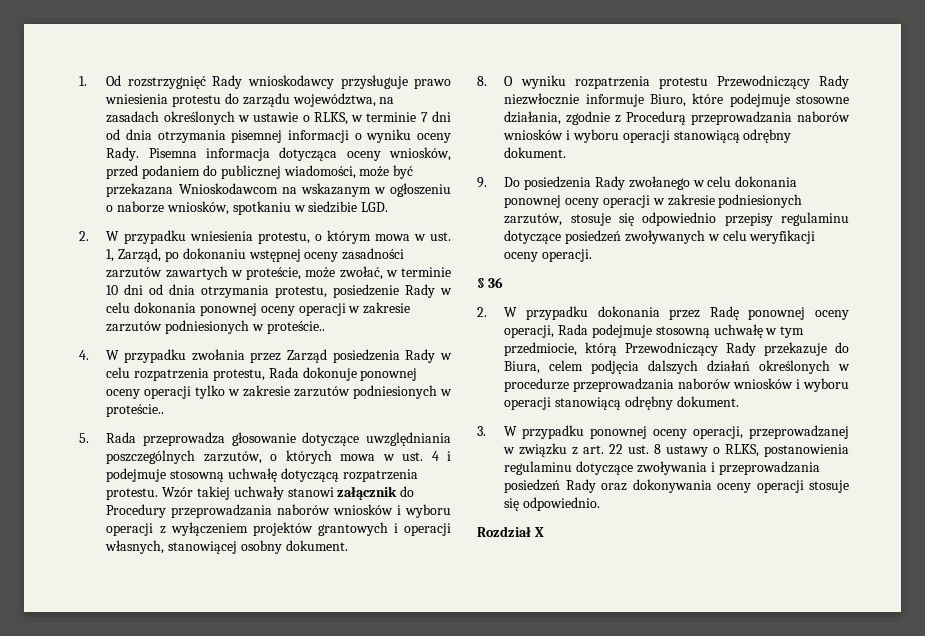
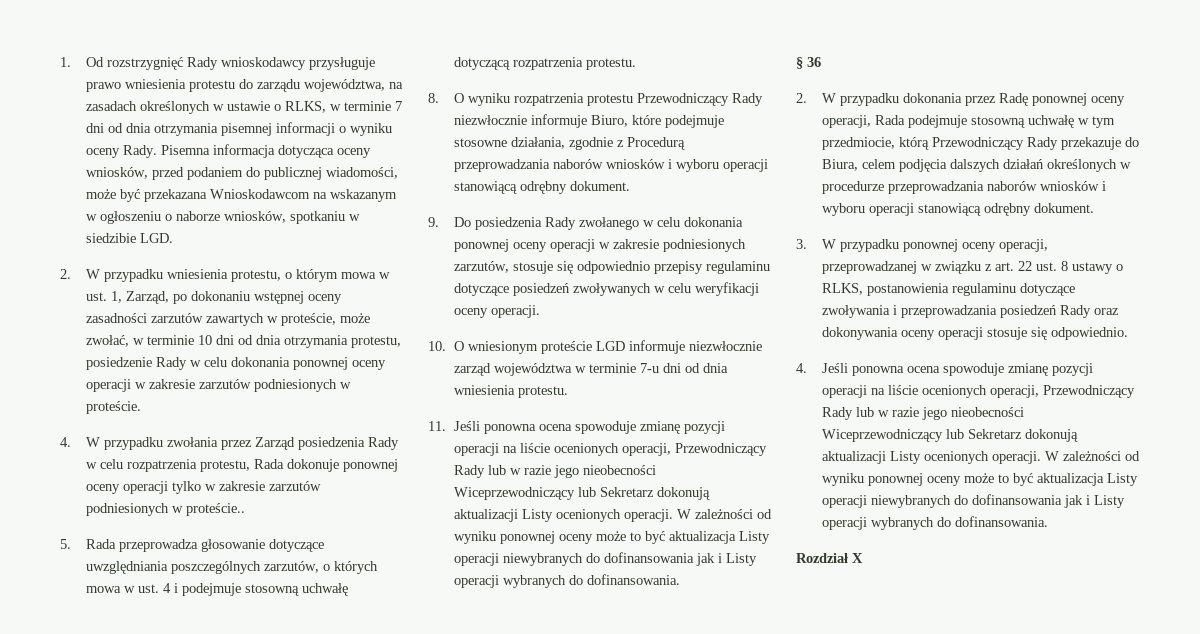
- 2. W przypadku wniesienia protestu, o którym mowa w ust. 1, Zarząd, po dokonaniu wstępnej oceny zasadności zarzutów zawartych w proteście, może zwołać, w terminie 10 dni od dnia otrzymania protestu, posiedzenie Rady w celu dokonania ponownej oceny operacji w zakresie zarzutów podniesionych w proteście..
+ 2. W przypadku wniesienia protestu, o którym mowa w ust. 1, Zarząd, po dokonaniu wstępnej oceny zasadności zarzutów zawartych w proteście, może zwołać, w terminie 10 dni od dnia otrzymania protestu, posiedzenie Rady w celu dokonania ponownej oceny operacji w zakresie zarzutów podniesionych w proteście.
- Wzór takiej uchwały stanowi załącznik do Procedury przeprowadzania naborów wniosków i wyboru operacji z wyłączeniem projektów grantowych i operacji własnych, stanowiącej osobny dokument.
+ 10. O wniesionym proteście LGD informuje niezwłocznie zarząd województwa w terminie 7-u dni od dnia wniesienia protestu.
+ 11. Jeśli ponowna ocena spowoduje zmianę pozycji operacji na liście ocenionych operacji, Przewodniczący Rady lub w razie jego nieobecności Wiceprzewodniczący lub Sekretarz dokonują aktualizacji Listy ocenionych operacji. W zależności od wyniku ponownej oceny może to być aktualizacja Listy operacji niewybranych do dofinansowania jak i Listy operacji wybranych do dofinansowania.
+ 4. Jeśli ponowna ocena spowoduje zmianę pozycji operacji na liście ocenionych operacji, Przewodniczący Rady lub w razie jego nieobecności Wiceprzewodniczący lub Sekretarz dokonują aktualizacji Listy ocenionych operacji. W zależności od wyniku ponownej oceny może to być aktualizacja Listy operacji niewybranych do dofinansowania jak i Listy operacji wybranych do dofinansowania.

